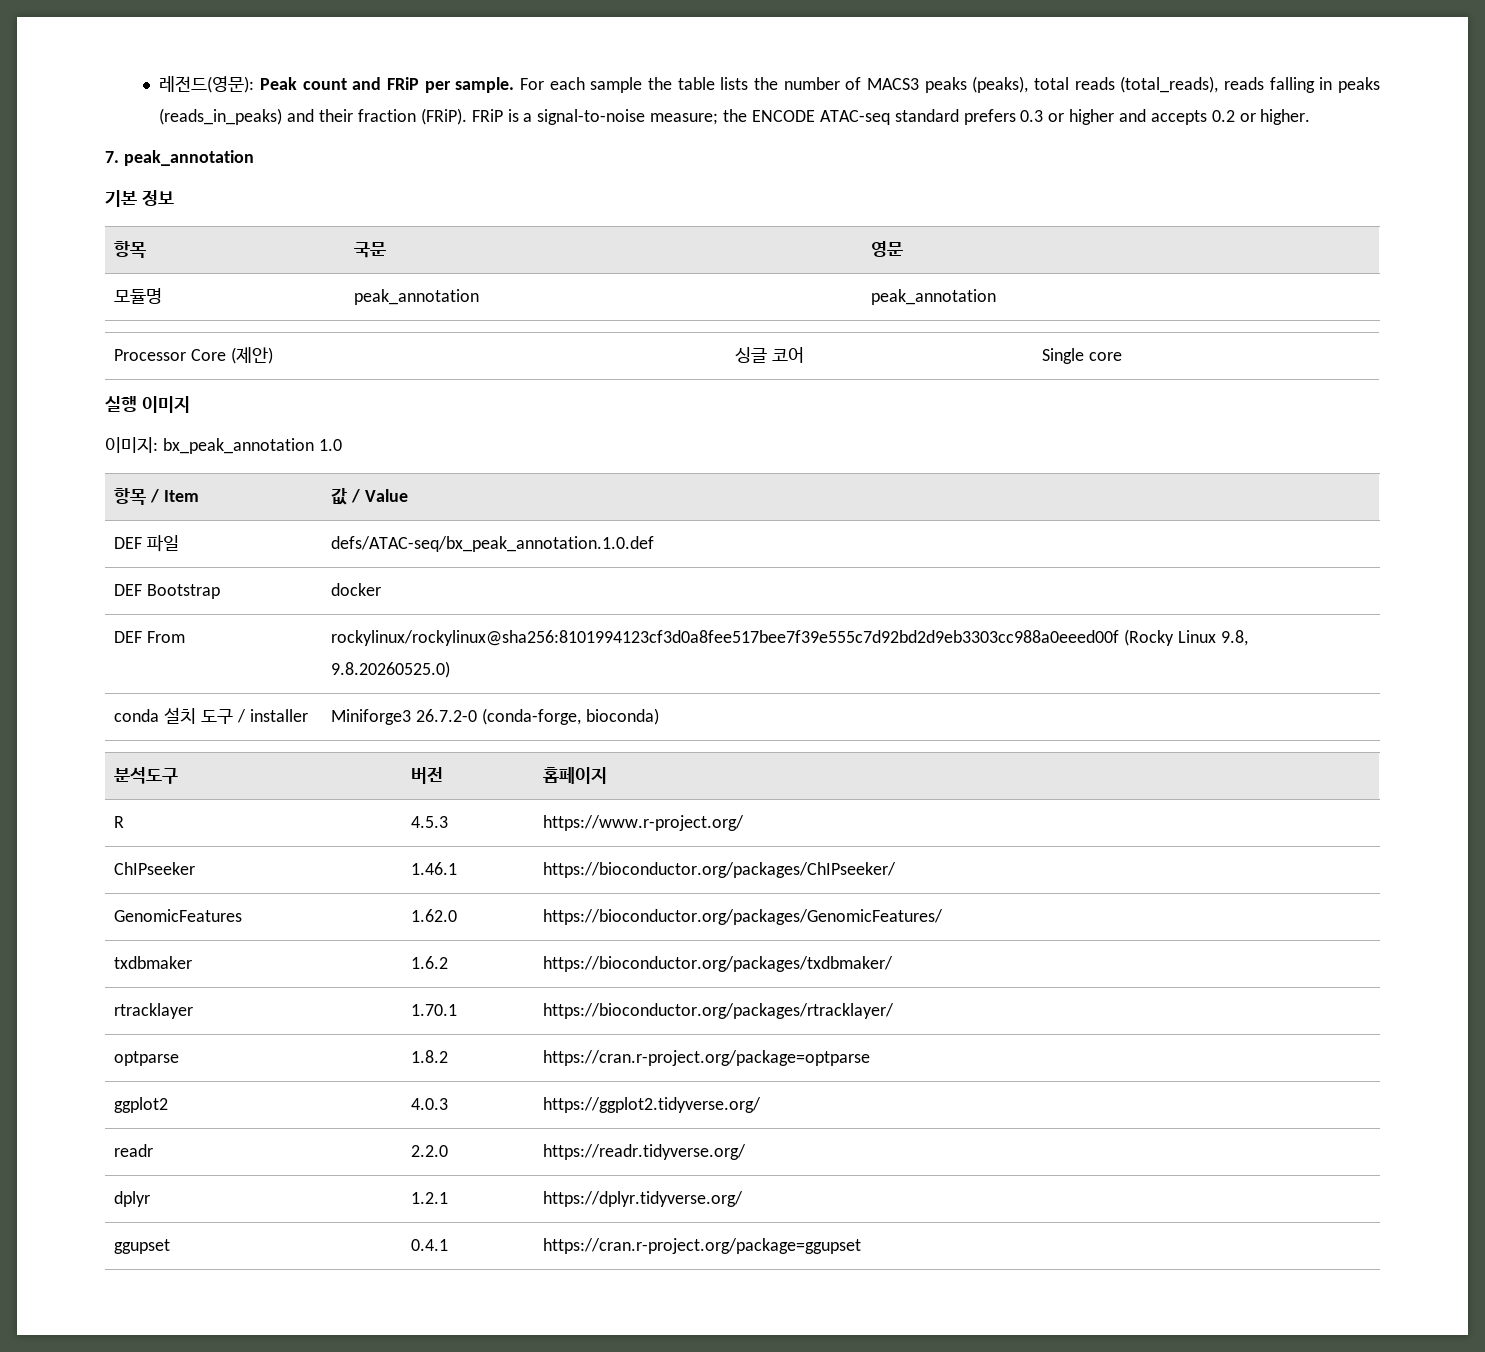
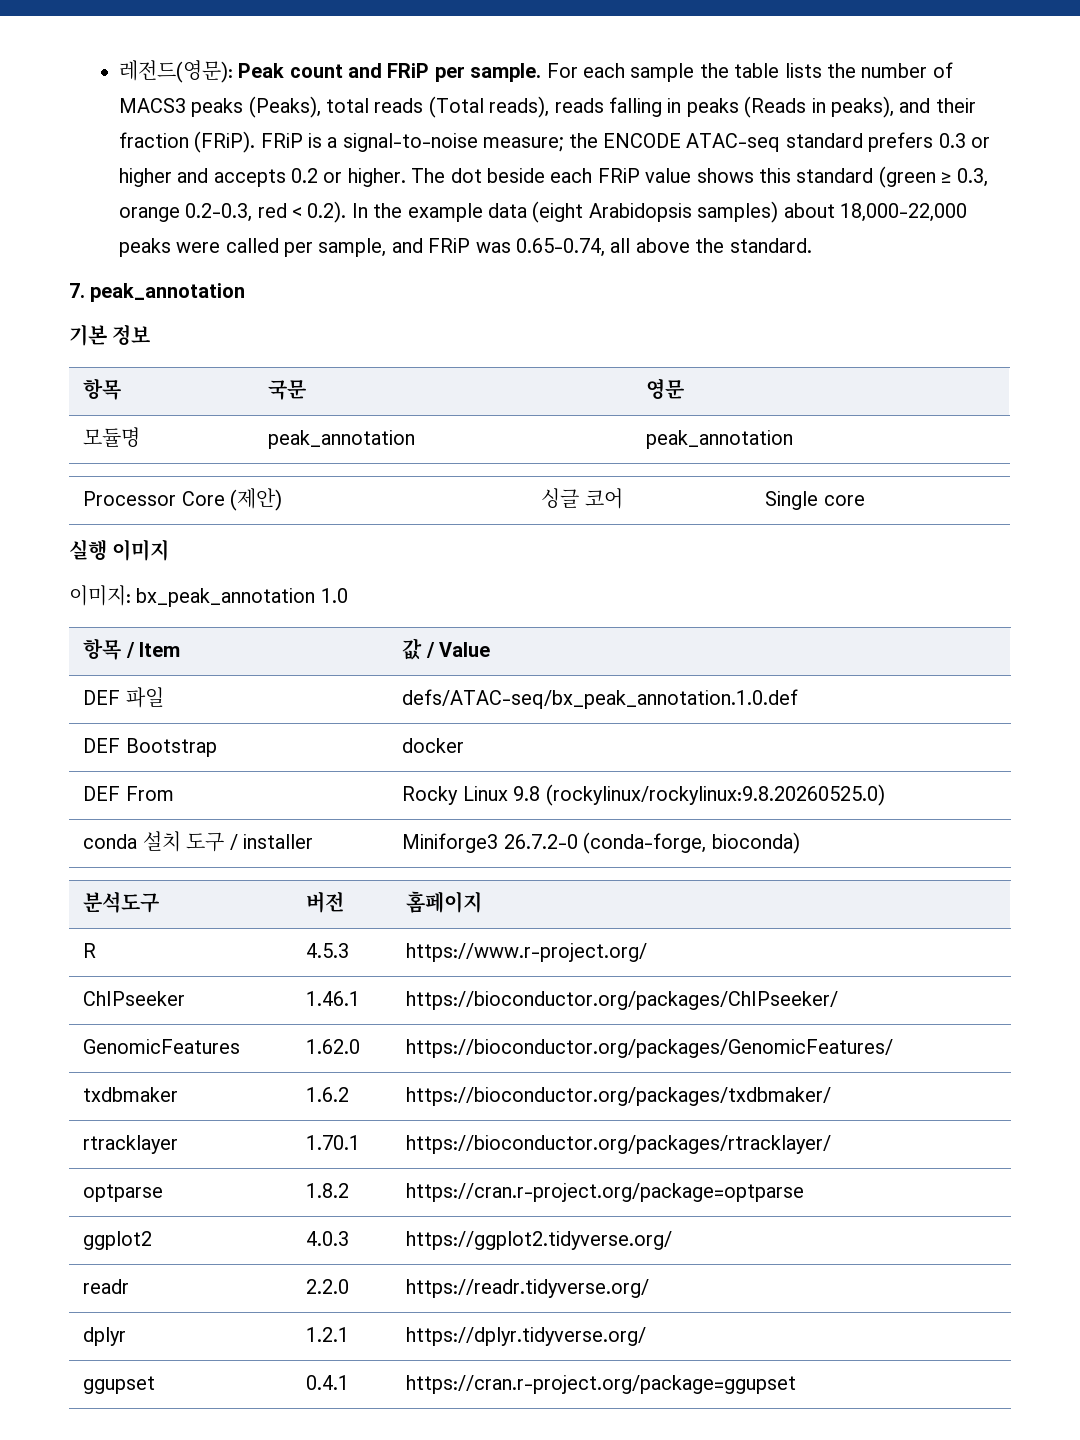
- For each sample the table lists the number of MACS3 peaks (peaks), total reads (total_reads), reads falling in peaks (reads_in_peaks) and their fraction (FRiP).
+ For each sample the table lists the number of MACS3 peaks (Peaks), total reads (Total reads), reads falling in peaks (Reads in peaks), and their fraction (FRiP).
+ The dot beside each FRiP value shows this standard (green ≥ 0.3, orange 0.2-0.3, red < 0.2). In the example data (eight Arabidopsis samples) about 18,000-22,000 peaks were called per sample, and FRiP was 0.65-0.74, all above the standard.
- DEF From | rockylinux/rockylinux@sha256:8101994123cf3d0a8fee517bee7f39e555c7d92bd2d9eb3303cc988a0eeed00f (Rocky Linux 9.8, 9.8.20260525.0)
+ DEF From | Rocky Linux 9.8 (rockylinux/rockylinux:9.8.20260525.0)

